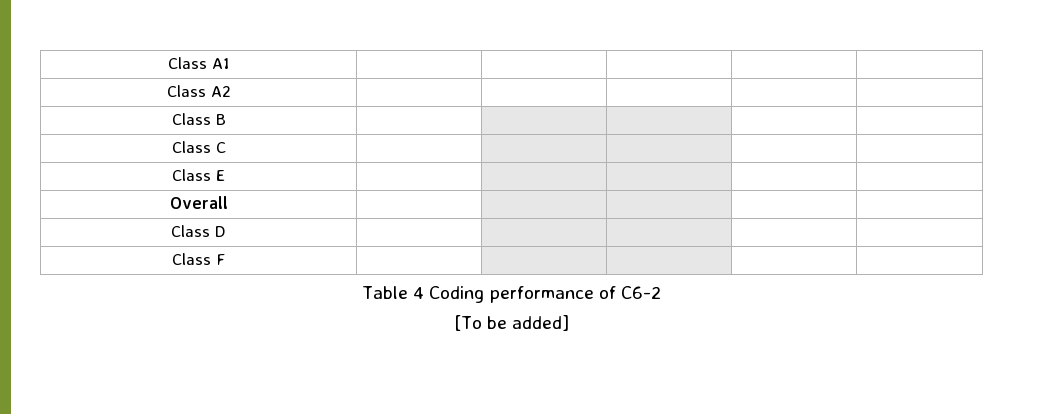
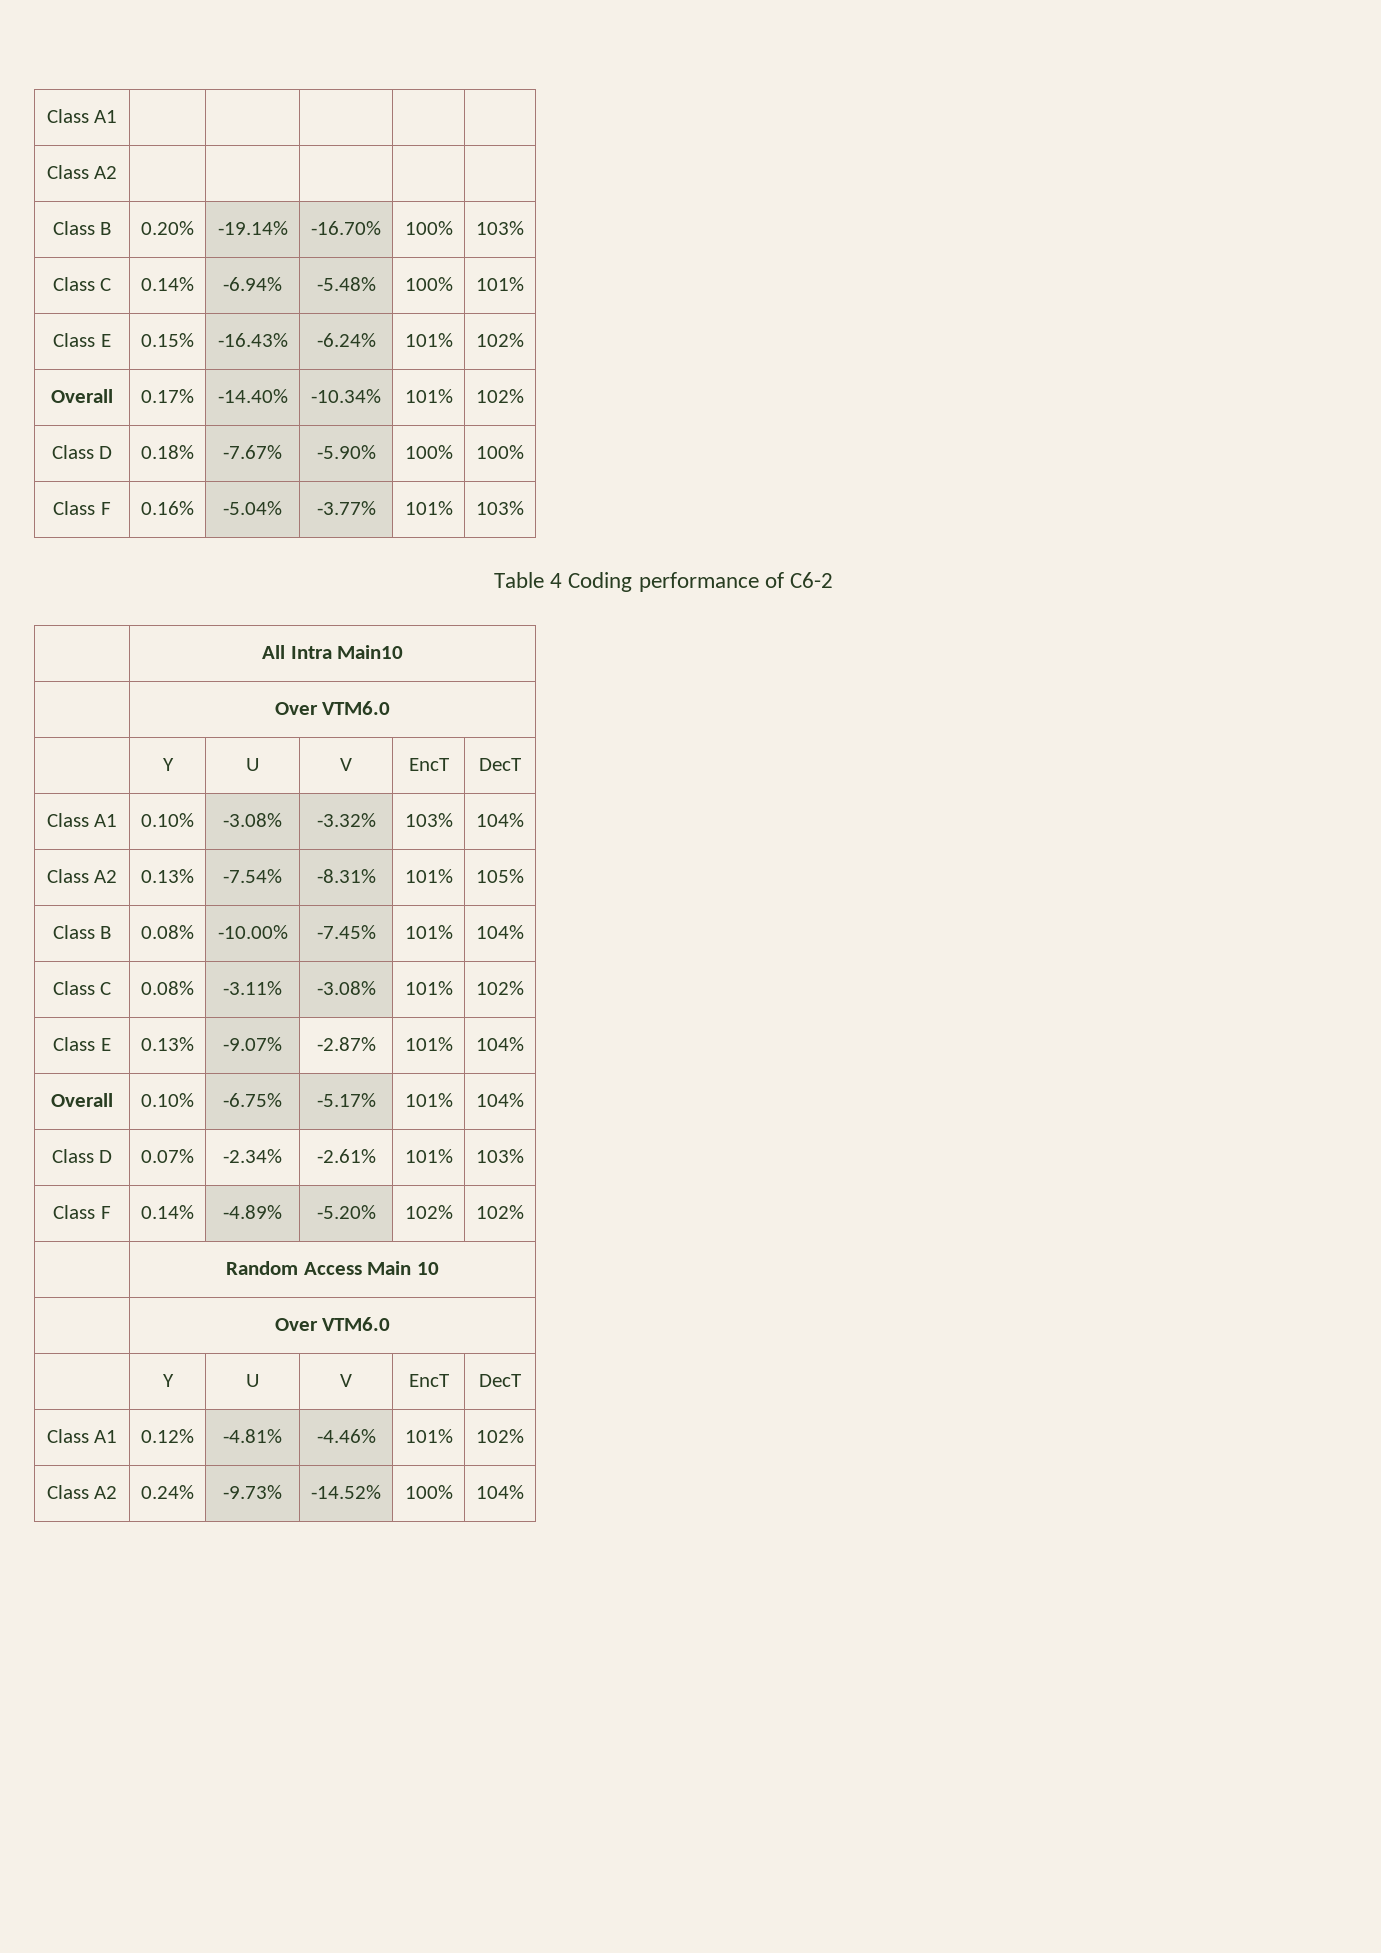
- Class B | | | | |
- Class C | | | | |
- Class E | | | | |
- Overall | | | | |
- Class D | | | | |
- Class F | | | | |
+ Class B | 0.20% | -19.14% | -16.70% | 100% | 103%
+ Class C | 0.14% | -6.94% | -5.48% | 100% | 101%
+ Class E | 0.15% | -16.43% | -6.24% | 101% | 102%
+ Overall | 0.17% | -14.40% | -10.34% | 101% | 102%
+ Class D | 0.18% | -7.67% | -5.90% | 100% | 100%
+ Class F | 0.16% | -5.04% | -3.77% | 101% | 103%
- [To be added]
+ | All Intra Main10
+ | Over VTM6.0
+ | Y | U | V | EncT | DecT
+ Class A1 | 0.10% | -3.08% | -3.32% | 103% | 104%
+ Class A2 | 0.13% | -7.54% | -8.31% | 101% | 105%
+ Class B | 0.08% | -10.00% | -7.45% | 101% | 104%
+ Class C | 0.08% | -3.11% | -3.08% | 101% | 102%
+ Class E | 0.13% | -9.07% | -2.87% | 101% | 104%
+ Overall | 0.10% | -6.75% | -5.17% | 101% | 104%
+ Class D | 0.07% | -2.34% | -2.61% | 101% | 103%
+ Class F | 0.14% | -4.89% | -5.20% | 102% | 102%
+ | Random Access Main 10
+ | Over VTM6.0
+ | Y | U | V | EncT | DecT
+ Class A1 | 0.12% | -4.81% | -4.46% | 101% | 102%
+ Class A2 | 0.24% | -9.73% | -14.52% | 100% | 104%

